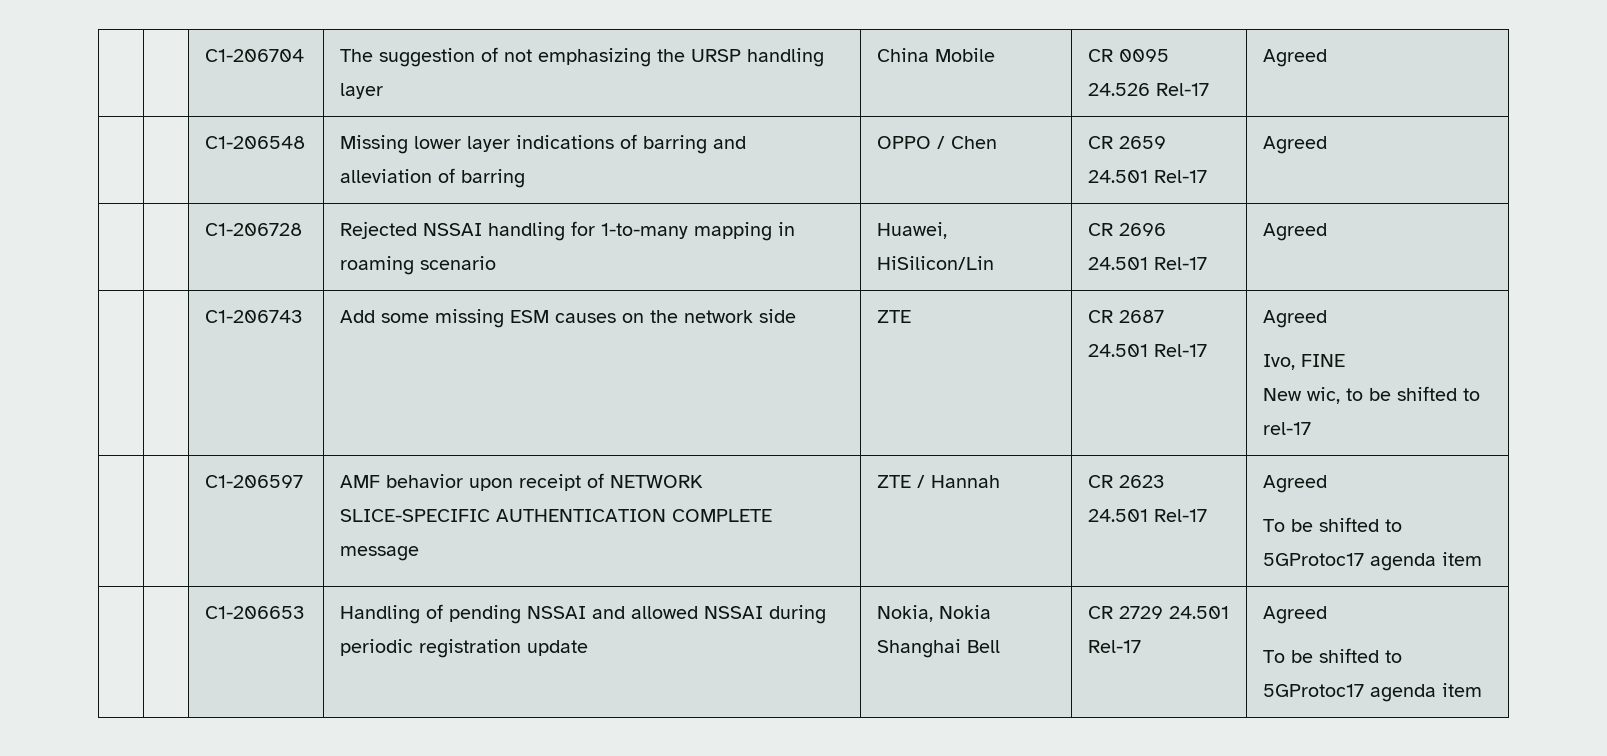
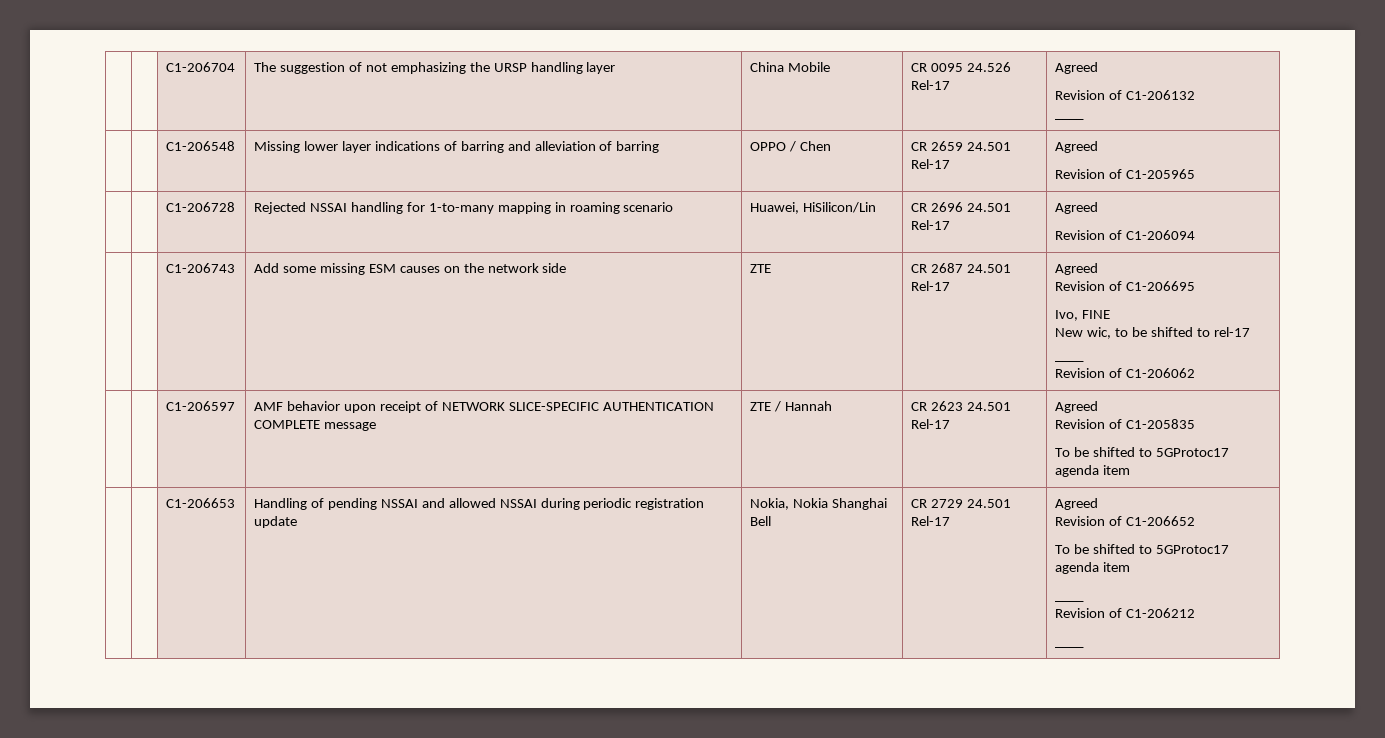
  | | C1-206704 | The suggestion of not emphasizing the URSP handling layer | China Mobile | CR 0095 24.526 Rel-17 | Agreed
+ Revision of C1-206132
+ ____
  | | C1-206548 | Missing lower layer indications of barring and alleviation of barring | OPPO / Chen | CR 2659 24.501 Rel-17 | Agreed
+ Revision of C1-205965
  | | C1-206728 | Rejected NSSAI handling for 1-to-many mapping in roaming scenario | Huawei, HiSilicon/Lin | CR 2696 24.501 Rel-17 | Agreed
+ Revision of C1-206094
  | | C1-206743 | Add some missing ESM causes on the network side | ZTE | CR 2687 24.501 Rel-17 | Agreed
+ Revision of C1-206695
  Ivo, FINE
  New wic, to be shifted to rel-17
+ ____
+ Revision of C1-206062
  | | C1-206597 | AMF behavior upon receipt of NETWORK SLICE-SPECIFIC AUTHENTICATION COMPLETE message | ZTE / Hannah | CR 2623 24.501 Rel-17 | Agreed
+ Revision of C1-205835
  | | C1-206653 | Handling of pending NSSAI and allowed NSSAI during periodic registration update | Nokia, Nokia Shanghai Bell | CR 2729 24.501 Rel-17 | Agreed
+ Revision of C1-206652
  To be shifted to 5GProtoc17 agenda item
+ ____
+ Revision of C1-206212
+ ____

